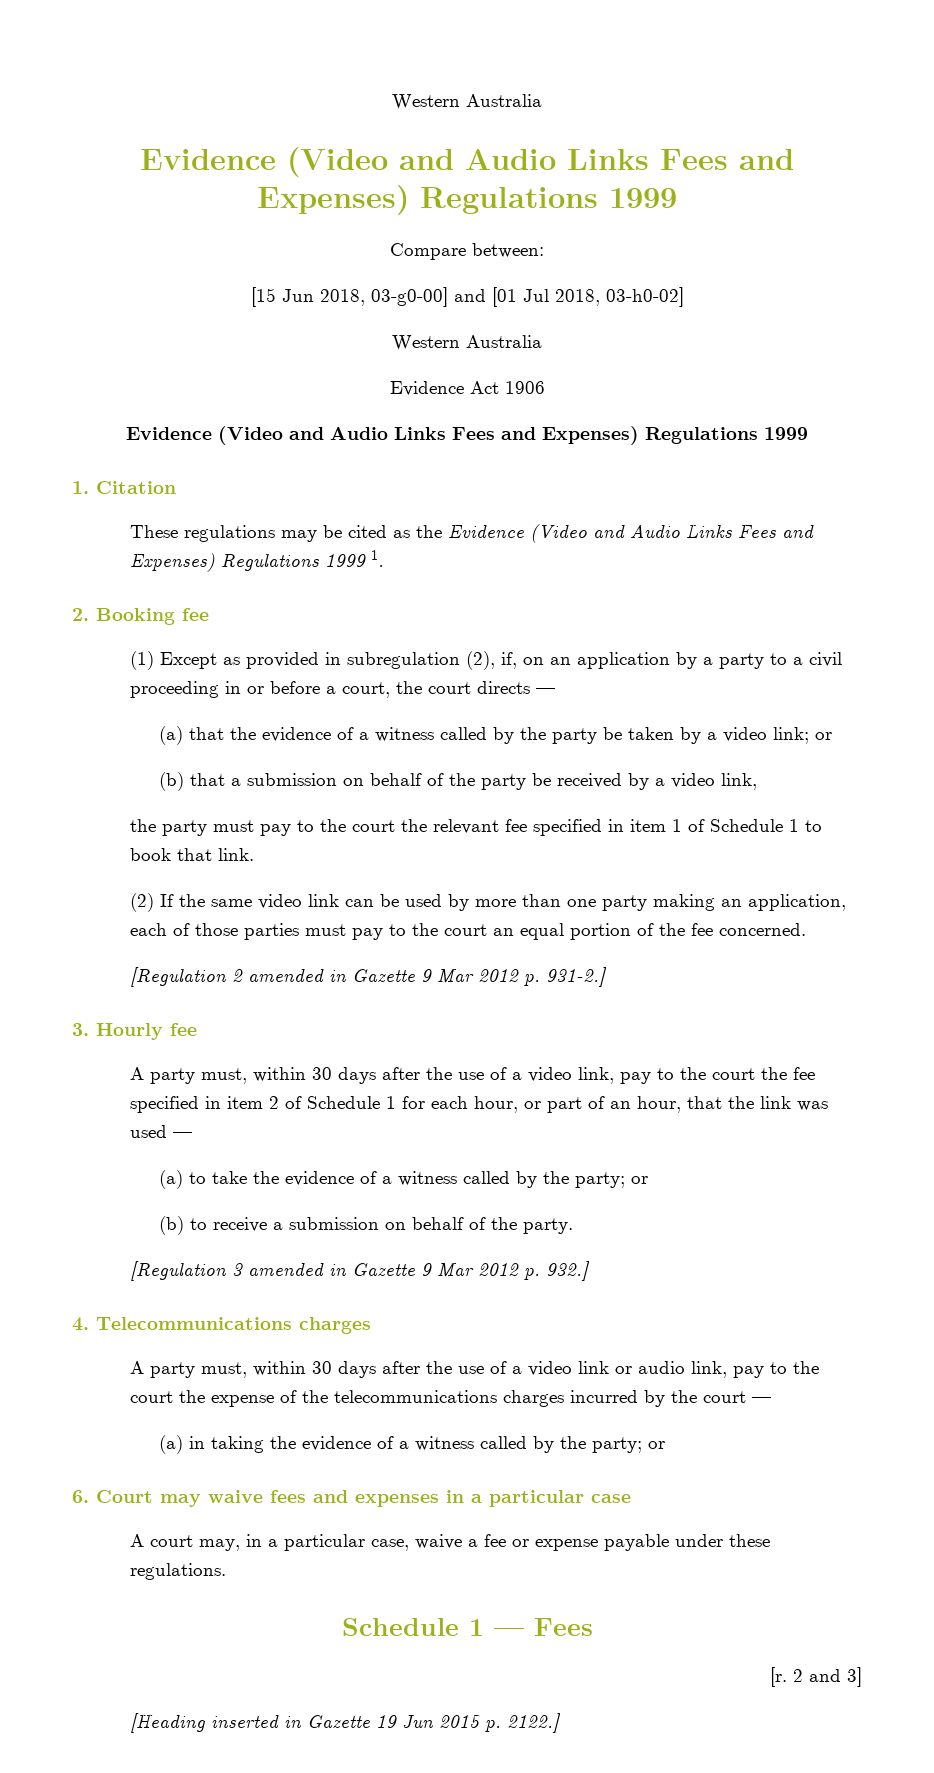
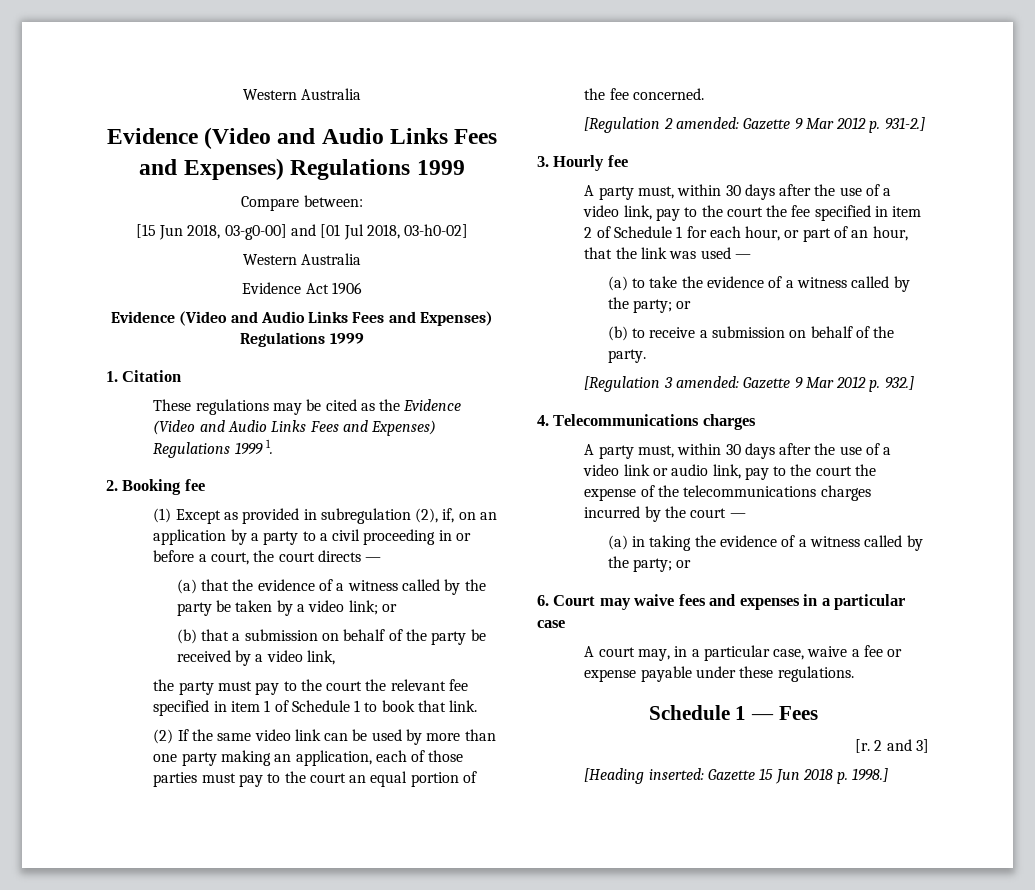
- [Regulation 2 amended in Gazette 9 Mar 2012 p. 931-2.]
+ [Regulation 2 amended: Gazette 9 Mar 2012 p. 931-2.]
- [Regulation 3 amended in Gazette 9 Mar 2012 p. 932.]
+ [Regulation 3 amended: Gazette 9 Mar 2012 p. 932.]
- [Heading inserted in Gazette 19 Jun 2015 p. 2122.]
+ [Heading inserted: Gazette 15 Jun 2018 p. 1998.]

